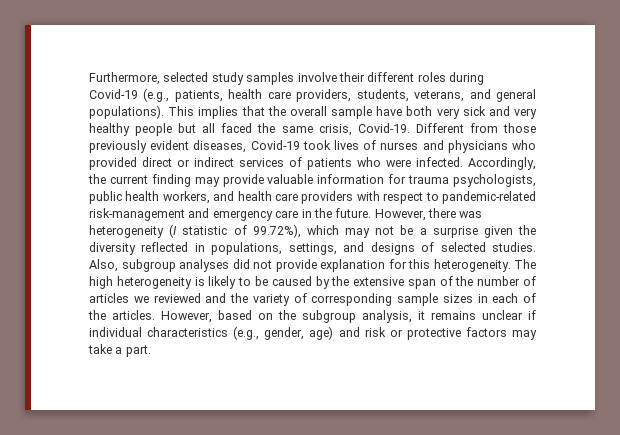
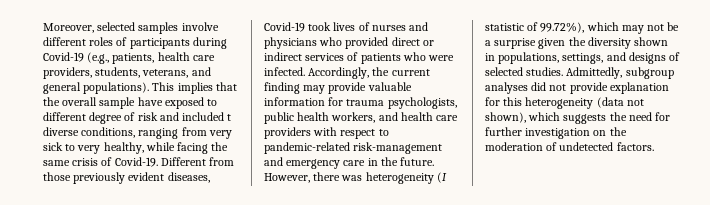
- Furthermore, selected study samples involve their different roles during Covid-19 (e.g., patients, health care providers, students, veterans, and general populations).
+ Moreover, selected samples involve different roles of participants during Covid-19 (e.g., patients, health care providers, students, veterans, and general populations).
- This implies that the overall sample have both very sick and very healthy people but all faced the same crisis, Covid-19.
+ This implies that the overall sample have exposed to different degree of risk and included t diverse conditions, ranging from very sick to very healthy, while facing the same crisis of Covid-19.
- However, there was heterogeneity (I statistic of 99.72%), which may not be a surprise given the diversity reflected in populations, settings, and designs of selected studies.
+ However, there was heterogeneity (I statistic of 99.72%), which may not be a surprise given the diversity shown in populations, settings, and designs of selected studies.
- Also, subgroup analyses did not provide explanation for this heterogeneity. The high heterogeneity is likely to be caused by the extensive span of the number of articles we reviewed and the variety of corresponding sample sizes in each of the articles. However, based on the subgroup analysis, it remains unclear if individual characteristics (e.g., gender, age) and risk or protective factors may take a part.
+ Admittedly, subgroup analyses did not provide explanation for this heterogeneity (data not shown), which suggests the need for further investigation on the moderation of undetected factors.

